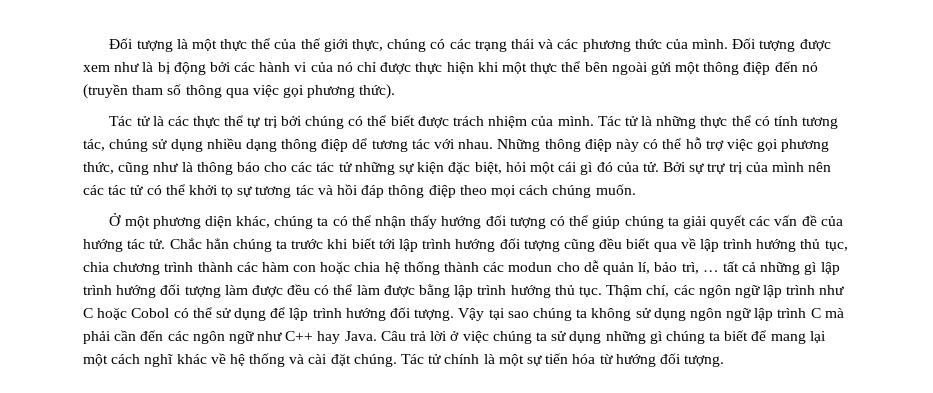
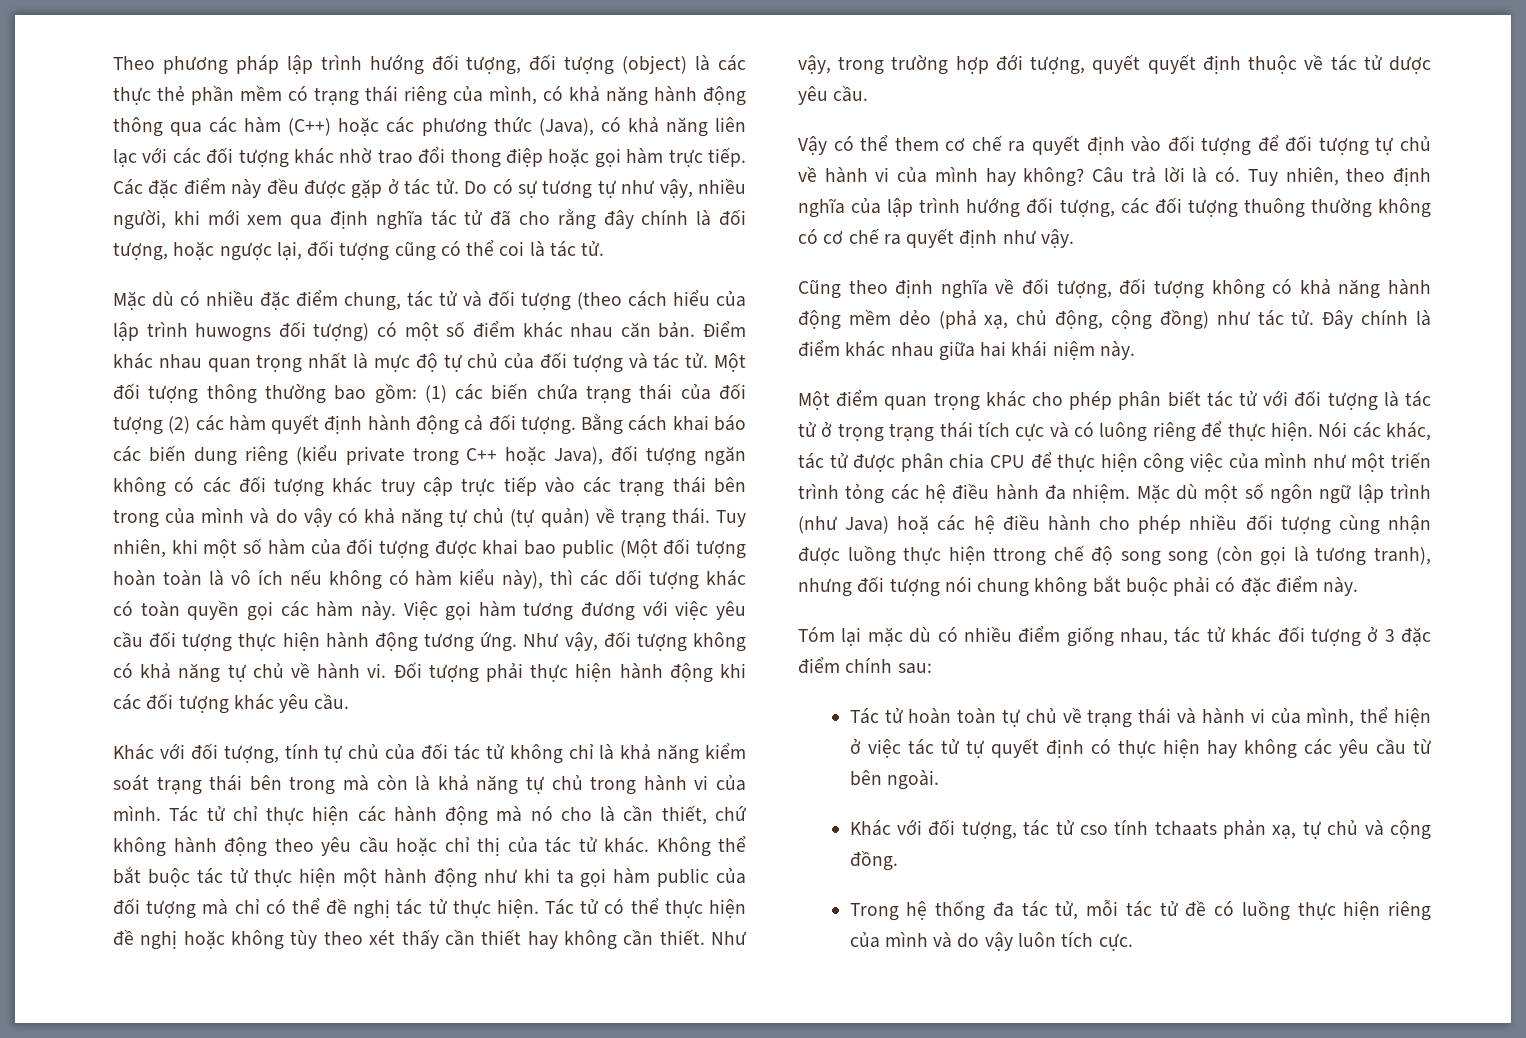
- Đối tượng là một thực thể của thế giới thực, chúng có các trạng thái và các phương thức của mình. Đối tượng được xem như là bị động bởi các hành vi của nó chỉ được thực hiện khi một thực thể bên ngoài gửi một thông điệp đến nó (truyền tham số thông qua việc gọi phương thức).
- Tác tử là các thực thể tự trị bởi chúng có thể biết được trách nhiệm của mình. Tác tử là những thực thể có tính tương tác, chúng sử dụng nhiều dạng thông điệp dể tương tác với nhau. Những thông điệp này có thể hỗ trợ việc gọi phương thức, cũng như là thông báo cho các tác tử những sự kiện đặc biệt, hỏi một cái gì đó của tử. Bởi sự trự trị của mình nên các tác tử có thể khởi tọ sự tương tác và hồi đáp thông điệp theo mọi cách chúng muốn.
- Ở một phương diện khác, chúng ta có thể nhận thấy hướng đối tượng có thể giúp chúng ta giải quyết các vấn đề của hướng tác tử. Chắc hẳn chúng ta trước khi biết tới lập trình hướng đối tượng cũng đều biết qua về lập trình hướng thủ tục, chia chương trình thành các hàm con hoặc chia hệ thống thành các modun cho dễ quản lí, bảo trì, … tất cả những gì lập trình hướng đối tượng làm được đều có thể làm được bằng lập trình hướng thủ tục. Thậm chí, các ngôn ngữ lập trình như C hoặc Cobol có thể sử dụng để lập trình hướng đối tượng. Vậy tại sao chúng ta không sử dụng ngôn ngữ lập trình C mà phải cần đến các ngôn ngữ như C++ hay Java. Câu trả lời ở việc chúng ta sử dụng những gì chúng ta biết để mang lại một cách nghĩ khác về hệ thống và cài đặt chúng. Tác tử chính là một sự tiến hóa từ hướng đối tượng.
+ Theo phương pháp lập trình hướng đối tượng, đối tượng (object) là các thực thẻ phần mềm có trạng thái riêng của mình, có khả năng hành động thông qua các hàm (C++) hoặc các phương thức (Java), có khả năng liên lạc với các đối tượng khác nhờ trao đổi thong điệp hoặc gọi hàm trực tiếp. Các đặc điểm này đều được gặp ở tác tử. Do có sự tương tự như vậy, nhiều người, khi mới xem qua định nghĩa tác tử đã cho rằng đây chính là đối tượng, hoặc ngược lại, đối tượng cũng có thể coi là tác tử.
+ Mặc dù có nhiều đặc điểm chung, tác tử và đối tượng (theo cách hiểu của lập trình huwogns đối tượng) có một số điểm khác nhau căn bản. Điểm khác nhau quan trọng nhất là mực độ tự chủ của đối tượng và tác tử. Một đối tượng thông thường bao gồm: (1) các biến chứa trạng thái của đối tượng (2) các hàm quyết định hành động cả đối tượng. Bằng cách khai báo các biến dung riêng (kiểu private trong C++ hoặc Java), đối tượng ngăn không có các đối tượng khác truy cập trực tiếp vào các trạng thái bên trong của mình và do vậy có khả năng tự chủ (tự quản) về trạng thái. Tuy nhiên, khi một số hàm của đối tượng được khai bao public (Một đối tượng hoàn toàn là vô ích nếu không có hàm kiểu này), thì các dối tượng khác có toàn quyền gọi các hàm này. Việc gọi hàm tương đương với việc yêu cầu đối tượng thực hiện hành động tương ứng. Như vậy, đối tượng không có khả năng tự chủ về hành vi. Đối tượng phải thực hiện hành động khi các đối tượng khác yêu cầu.
+ Khác với đối tượng, tính tự chủ của đối tác tử không chỉ là khả năng kiểm soát trạng thái bên trong mà còn là khả năng tự chủ trong hành vi của mình. Tác tử chỉ thực hiện các hành động mà nó cho là cần thiết, chứ không hành động theo yêu cầu hoặc chỉ thị của tác tử khác. Không thể bắt buộc tác tử thực hiện một hành động như khi ta gọi hàm public của đối tượng mà chỉ có thể đề nghị tác tử thực hiện. Tác tử có thể thực hiện đề nghị hoặc không tùy theo xét thấy cần thiết hay không cần thiết. Như vậy, trong trường hợp đới tượng, quyết quyết định thuộc về tác tử dược yêu cầu.
+ Vậy có thể them cơ chế ra quyết định vào đối tượng để đối tượng tự chủ về hành vi của mình hay không? Câu trả lời là có. Tuy nhiên, theo định nghĩa của lập trình hướng đối tượng, các đối tượng thuông thường không có cơ chế ra quyết định như vậy.
+ Cũng theo định nghĩa về đối tượng, đối tượng không có khả năng hành động mềm dẻo (phả xạ, chủ động, cộng đồng) như tác tử. Đây chính là điểm khác nhau giữa hai khái niệm này.
+ Một điểm quan trọng khác cho phép phân biết tác tử với đối tượng là tác tử ở trọng trạng thái tích cực và có luông riêng để thực hiện. Nói các khác, tác tử được phân chia CPU để thực hiện công việc của mình như một triến trình tỏng các hệ điều hành đa nhiệm. Mặc dù một số ngôn ngữ lập trình (như Java) hoặ các hệ điều hành cho phép nhiều đối tượng cùng nhận được luồng thực hiện ttrong chế độ song song (còn gọi là tương tranh), nhưng đối tượng nói chung không bắt buộc phải có đặc điểm này.
+ Tóm lại mặc dù có nhiều điểm giống nhau, tác tử khác đối tượng ở 3 đặc điểm chính sau:
+ Tác tử hoàn toàn tự chủ về trạng thái và hành vi của mình, thể hiện ở việc tác tử tự quyết định có thực hiện hay không các yêu cầu từ bên ngoài.
+ Khác với đối tượng, tác tử cso tính tchaats phản xạ, tự chủ và cộng đồng.
+ Trong hệ thống đa tác tử, mỗi tác tử đề có luồng thực hiện riêng của mình và do vậy luôn tích cực.

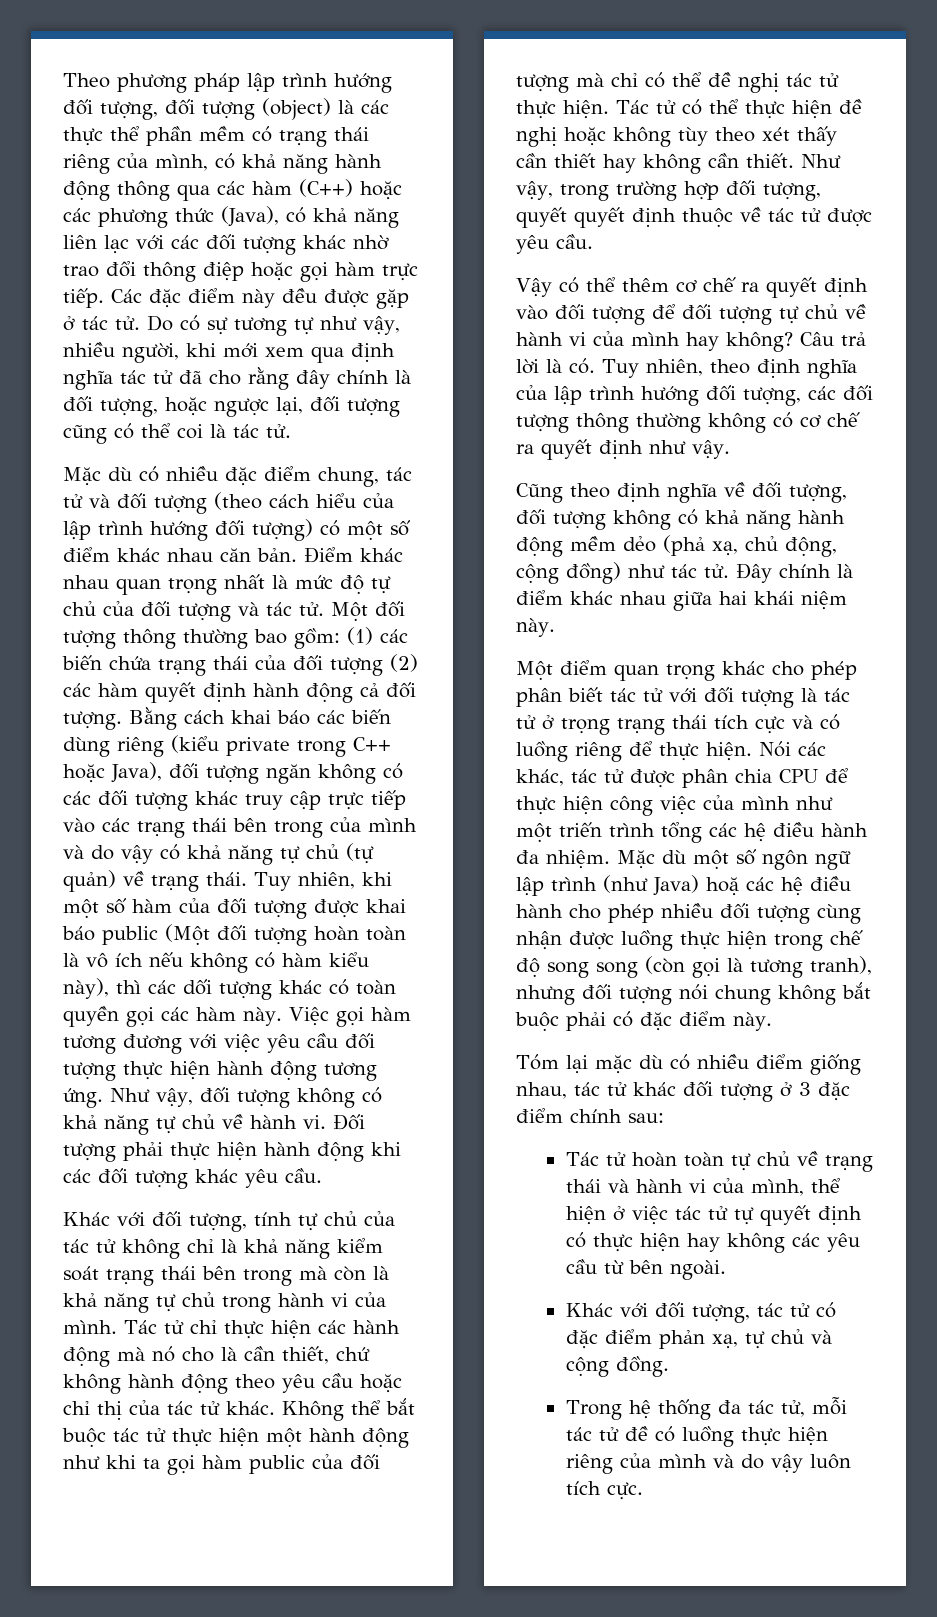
- Theo phương pháp lập trình hướng đối tượng, đối tượng (object) là các thực thẻ phần mềm có trạng thái riêng của mình, có khả năng hành động thông qua các hàm (C++) hoặc các phương thức (Java), có khả năng liên lạc với các đối tượng khác nhờ trao đổi thong điệp hoặc gọi hàm trực tiếp.
+ Theo phương pháp lập trình hướng đối tượng, đối tượng (object) là các thực thể phần mềm có trạng thái riêng của mình, có khả năng hành động thông qua các hàm (C++) hoặc các phương thức (Java), có khả năng liên lạc với các đối tượng khác nhờ trao đổi thông điệp hoặc gọi hàm trực tiếp.
- Mặc dù có nhiều đặc điểm chung, tác tử và đối tượng (theo cách hiểu của lập trình huwogns đối tượng) có một số điểm khác nhau căn bản.
+ Mặc dù có nhiều đặc điểm chung, tác tử và đối tượng (theo cách hiểu của lập trình hướng đối tượng) có một số điểm khác nhau căn bản.
- Điểm khác nhau quan trọng nhất là mực độ tự chủ của đối tượng và tác tử.
+ Điểm khác nhau quan trọng nhất là mức độ tự chủ của đối tượng và tác tử.
- Bằng cách khai báo các biến dung riêng (kiểu private trong C++ hoặc Java), đối tượng ngăn không có các đối tượng khác truy cập trực tiếp vào các trạng thái bên trong của mình và do vậy có khả năng tự chủ (tự quản) về trạng thái.
+ Bằng cách khai báo các biến dùng riêng (kiểu private trong C++ hoặc Java), đối tượng ngăn không có các đối tượng khác truy cập trực tiếp vào các trạng thái bên trong của mình và do vậy có khả năng tự chủ (tự quản) về trạng thái.
- Tuy nhiên, khi một số hàm của đối tượng được khai bao public (Một đối tượng hoàn toàn là vô ích nếu không có hàm kiểu này), thì các dối tượng khác có toàn quyền gọi các hàm này.
+ Tuy nhiên, khi một số hàm của đối tượng được khai báo public (Một đối tượng hoàn toàn là vô ích nếu không có hàm kiểu này), thì các dối tượng khác có toàn quyền gọi các hàm này.
- Khác với đối tượng, tính tự chủ của đối tác tử không chỉ là khả năng kiểm soát trạng thái bên trong mà còn là khả năng tự chủ trong hành vi của mình.
+ Khác với đối tượng, tính tự chủ của tác tử không chỉ là khả năng kiểm soát trạng thái bên trong mà còn là khả năng tự chủ trong hành vi của mình.
- Như vậy, trong trường hợp đới tượng, quyết quyết định thuộc về tác tử dược yêu cầu.
+ Như vậy, trong trường hợp đối tượng, quyết quyết định thuộc về tác tử được yêu cầu.
- Vậy có thể them cơ chế ra quyết định vào đối tượng để đối tượng tự chủ về hành vi của mình hay không?
+ Vậy có thể thêm cơ chế ra quyết định vào đối tượng để đối tượng tự chủ về hành vi của mình hay không?
- Tuy nhiên, theo định nghĩa của lập trình hướng đối tượng, các đối tượng thuông thường không có cơ chế ra quyết định như vậy.
+ Tuy nhiên, theo định nghĩa của lập trình hướng đối tượng, các đối tượng thông thường không có cơ chế ra quyết định như vậy.
- Một điểm quan trọng khác cho phép phân biết tác tử với đối tượng là tác tử ở trọng trạng thái tích cực và có luông riêng để thực hiện.
+ Một điểm quan trọng khác cho phép phân biết tác tử với đối tượng là tác tử ở trọng trạng thái tích cực và có luồng riêng để thực hiện.
- Nói các khác, tác tử được phân chia CPU để thực hiện công việc của mình như một triến trình tỏng các hệ điều hành đa nhiệm.
+ Nói các khác, tác tử được phân chia CPU để thực hiện công việc của mình như một triến trình tổng các hệ điều hành đa nhiệm.
- Mặc dù một số ngôn ngữ lập trình (như Java) hoặ các hệ điều hành cho phép nhiều đối tượng cùng nhận được luồng thực hiện ttrong chế độ song song (còn gọi là tương tranh), nhưng đối tượng nói chung không bắt buộc phải có đặc điểm này.
+ Mặc dù một số ngôn ngữ lập trình (như Java) hoặ các hệ điều hành cho phép nhiều đối tượng cùng nhận được luồng thực hiện trong chế độ song song (còn gọi là tương tranh), nhưng đối tượng nói chung không bắt buộc phải có đặc điểm này.
- Khác với đối tượng, tác tử cso tính tchaats phản xạ, tự chủ và cộng đồng.
+ Khác với đối tượng, tác tử có đặc điểm phản xạ, tự chủ và cộng đồng.

